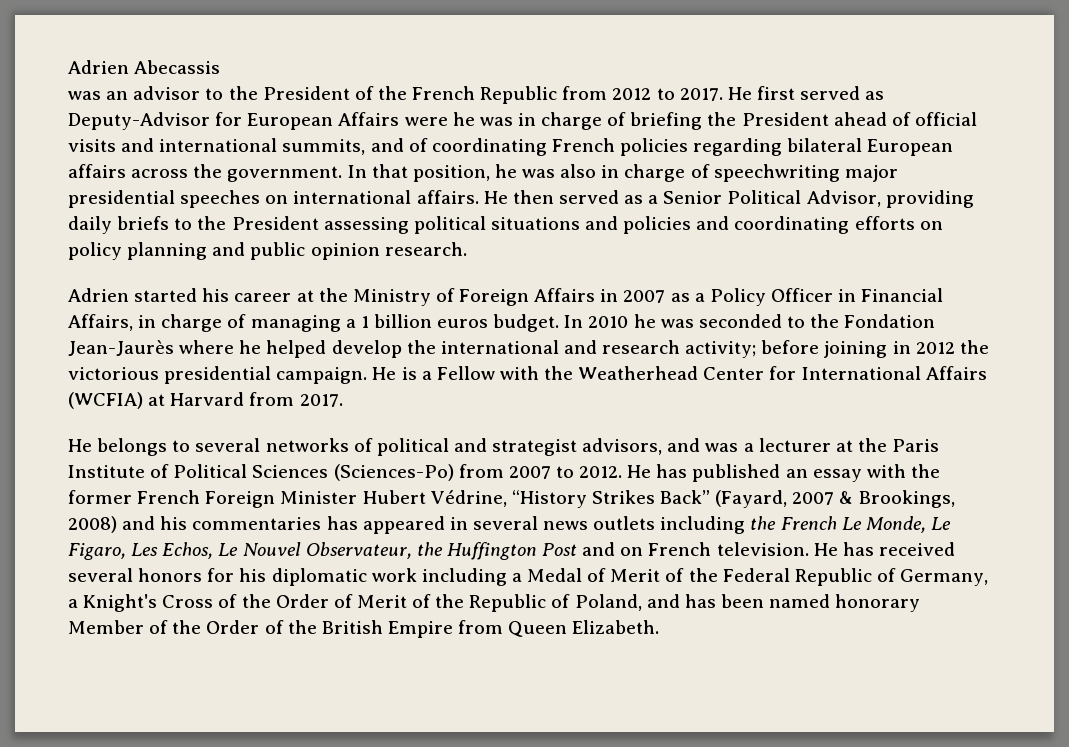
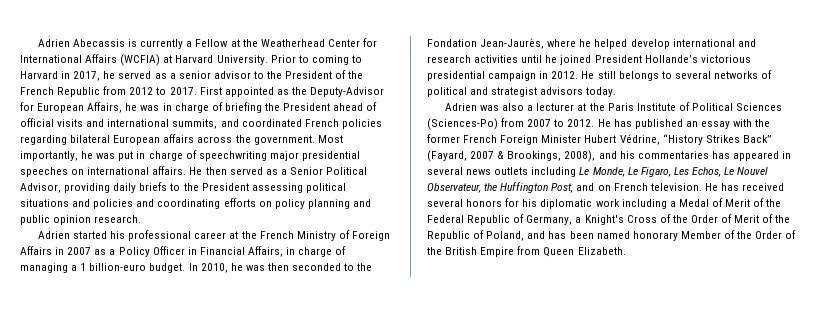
- Adrien Abecassis
- was an advisor to the President of the French Republic from 2012 to 2017.
+ Adrien Abecassis is currently a Fellow at the Weatherhead Center for International Affairs (WCFIA) at Harvard University. Prior to coming to Harvard in 2017, he served as a senior advisor to the President of the French Republic from 2012 to 2017.
- He first served as Deputy-Advisor for European Affairs were he was in charge of briefing the President ahead of official visits and international summits, and of coordinating French policies regarding bilateral European affairs across the government.
+ First appointed as the Deputy-Advisor for European Affairs, he was in charge of briefing the President ahead of official visits and international summits, and coordinated French policies regarding bilateral European affairs across the government.
- In that position, he was also in charge of speechwriting major presidential speeches on international affairs.
+ Most importantly, he was put in charge of speechwriting major presidential speeches on international affairs.
- Adrien started his career at the Ministry of Foreign Affairs in 2007 as a Policy Officer in Financial Affairs, in charge of managing a 1 billion euros budget.
+ Adrien started his professional career at the French Ministry of Foreign Affairs in 2007 as a Policy Officer in Financial Affairs, in charge of managing a 1 billion-euro budget.
- In 2010 he was seconded to the Fondation Jean-Jaurès where he helped develop the international and research activity; before joining in 2012 the victorious presidential campaign. He is a Fellow with the Weatherhead Center for International Affairs (WCFIA) at Harvard from 2017.
- He belongs to several networks of political and strategist advisors, and was a lecturer at the Paris Institute of Political Sciences (Sciences-Po) from 2007 to 2012.
+ In 2010, he was then seconded to the Fondation Jean-Jaurès, where he helped develop international and research activities until he joined President Hollande’s victorious presidential campaign in 2012. He still belongs to several networks of political and strategist advisors today.
+ Adrien was also a lecturer at the Paris Institute of Political Sciences (Sciences-Po) from 2007 to 2012.
- He has published an essay with the former French Foreign Minister Hubert Védrine, “History Strikes Back” (Fayard, 2007 & Brookings, 2008) and his commentaries has appeared in several news outlets including the French Le Monde, Le Figaro, Les Echos, Le Nouvel Observateur, the Huffington Post and on French television.
+ He has published an essay with the former French Foreign Minister Hubert Védrine, “History Strikes Back” (Fayard, 2007 & Brookings, 2008), and his commentaries has appeared in several news outlets including Le Monde, Le Figaro, Les Echos, Le Nouvel Observateur, the Huffington Post, and on French television.

